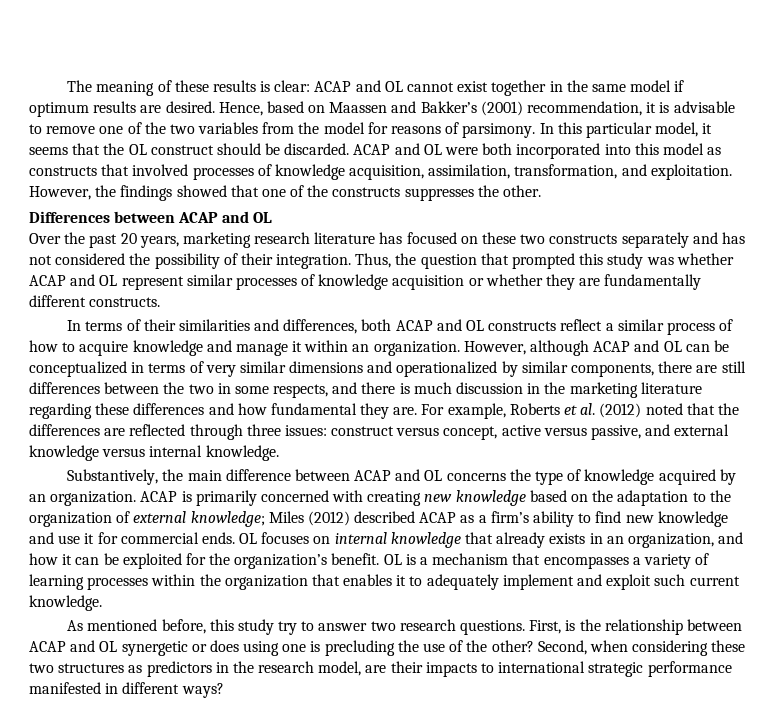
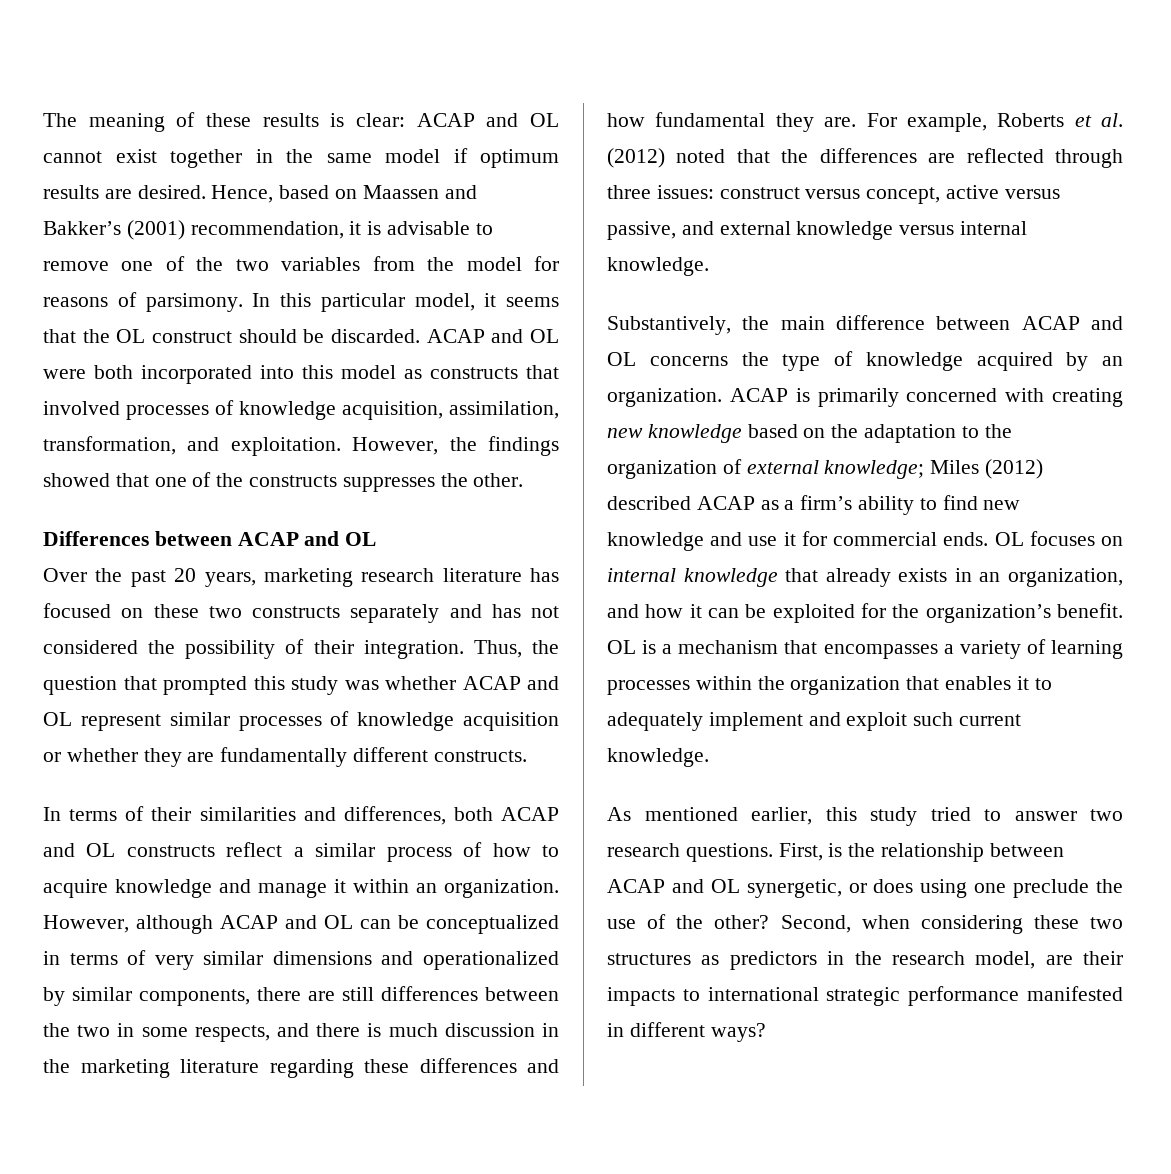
- As mentioned before, this study try to answer two research questions.
+ As mentioned earlier, this study tried to answer two research questions.
- First, is the relationship between ACAP and OL synergetic or does using one is precluding the use of the other?
+ First, is the relationship between ACAP and OL synergetic, or does using one preclude the use of the other?

